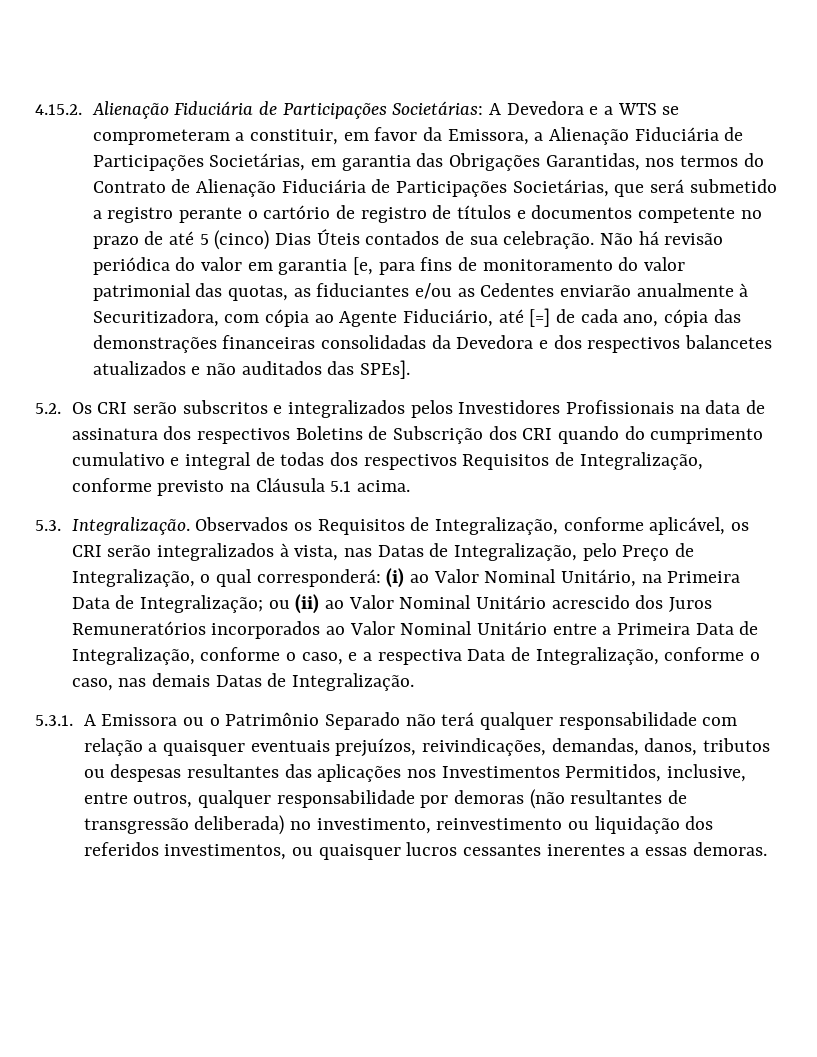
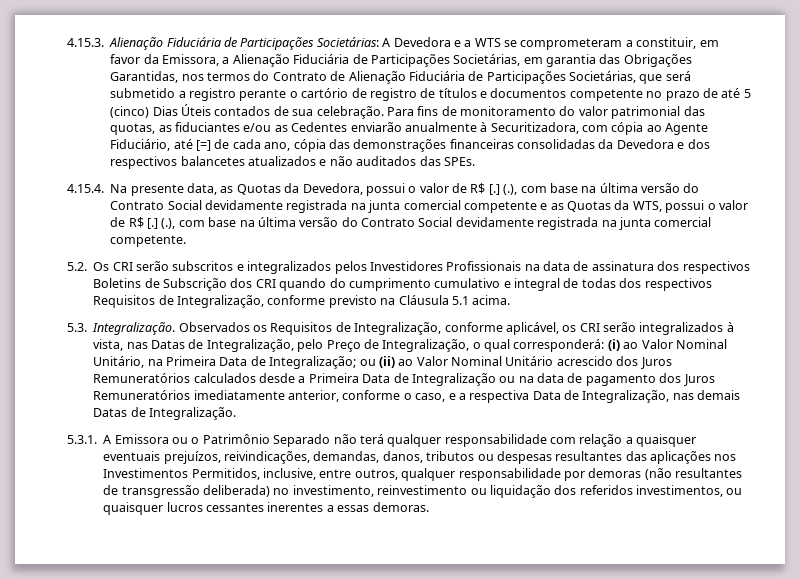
- 4.15.2. Alienação Fiduciária de Participações Societárias:
+ 4.15.3. Alienação Fiduciária de Participações Societárias:
- Não há revisão periódica do valor em garantia [e, para fins de monitoramento do valor patrimonial das quotas, as fiduciantes e/ou as Cedentes enviarão anualmente à Securitizadora, com cópia ao Agente Fiduciário, até [=] de cada ano, cópia das demonstrações financeiras consolidadas da Devedora e dos respectivos balancetes atualizados e não auditados das SPEs].
+ Para fins de monitoramento do valor patrimonial das quotas, as fiduciantes e/ou as Cedentes enviarão anualmente à Securitizadora, com cópia ao Agente Fiduciário, até [=] de cada ano, cópia das demonstrações financeiras consolidadas da Devedora e dos respectivos balancetes atualizados e não auditados das SPEs.
+ 4.15.4. Na presente data, as Quotas da Devedora, possui o valor de R$ [.] (.), com base na última versão do Contrato Social devidamente registrada na junta comercial competente e as Quotas da WTS, possui o valor de R$ [.] (.), com base na última versão do Contrato Social devidamente registrada na junta comercial competente.
- Observados os Requisitos de Integralização, conforme aplicável, os CRI serão integralizados à vista, nas Datas de Integralização, pelo Preço de Integralização, o qual corresponderá: (i) ao Valor Nominal Unitário, na Primeira Data de Integralização; ou (ii) ao Valor Nominal Unitário acrescido dos Juros Remuneratórios incorporados ao Valor Nominal Unitário entre a Primeira Data de Integralização, conforme o caso, e a respectiva Data de Integralização, conforme o caso, nas demais Datas de Integralização.
+ Observados os Requisitos de Integralização, conforme aplicável, os CRI serão integralizados à vista, nas Datas de Integralização, pelo Preço de Integralização, o qual corresponderá: (i) ao Valor Nominal Unitário, na Primeira Data de Integralização; ou (ii) ao Valor Nominal Unitário acrescido dos Juros Remuneratórios calculados desde a Primeira Data de Integralização ou na data de pagamento dos Juros Remuneratórios imediatamente anterior, conforme o caso, e a respectiva Data de Integralização, nas demais Datas de Integralização.

